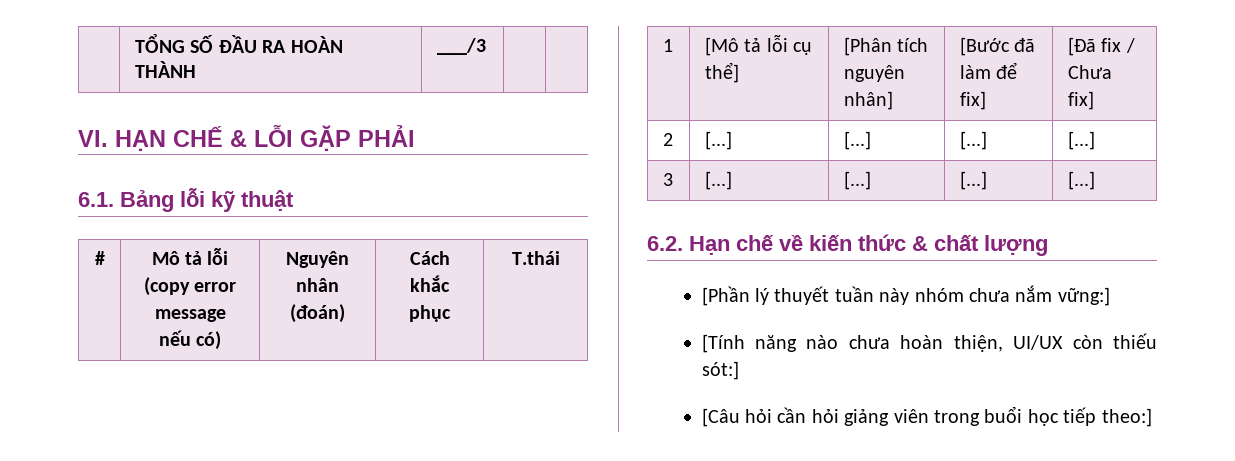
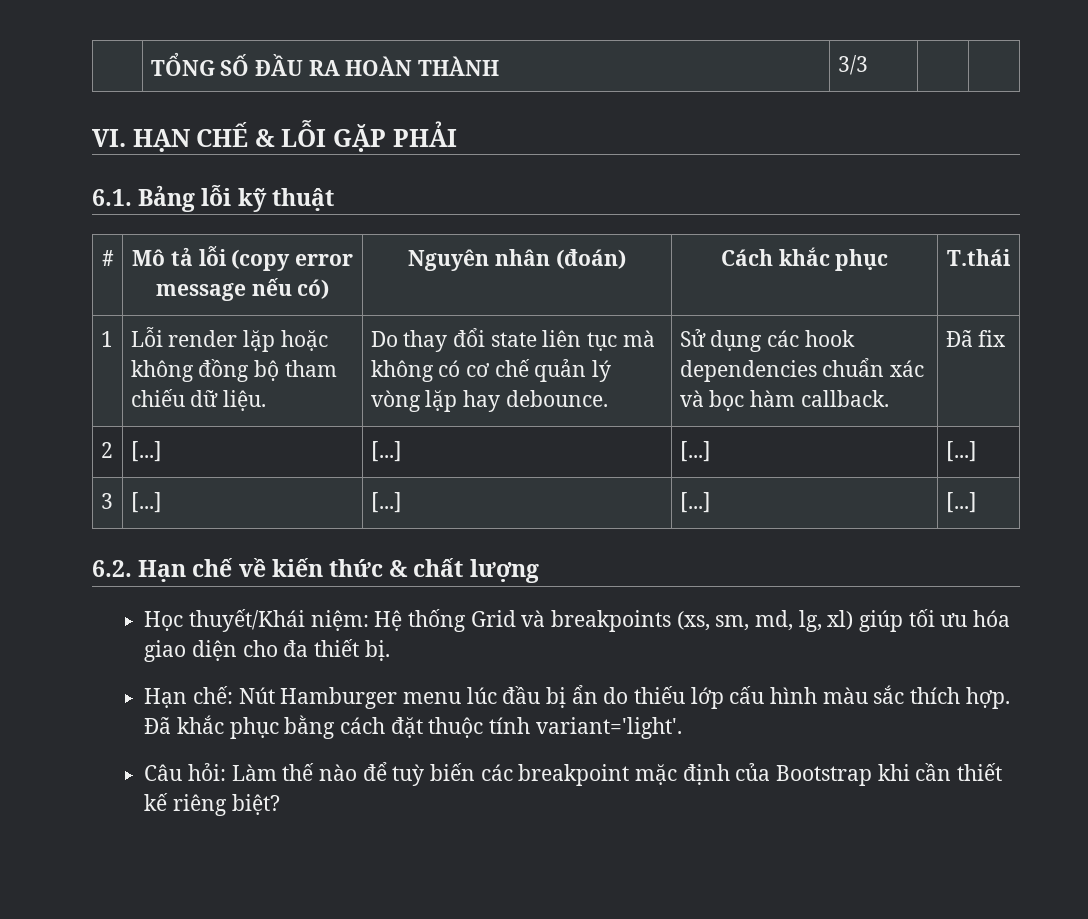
- | TỔNG SỐ ĐẦU RA HOÀN THÀNH | ___/3 | |
+ | TỔNG SỐ ĐẦU RA HOÀN THÀNH | 3/3 | |
- [Mô tả lỗi cụ thể] | [Phân tích nguyên nhân] | [Bước đã làm để fix] | [Đã fix / Chưa fix]
+ Lỗi render lặp hoặc không đồng bộ tham chiếu dữ liệu. | Do thay đổi state liên tục mà không có cơ chế quản lý vòng lặp hay debounce. | Sử dụng các hook dependencies chuẩn xác và bọc hàm callback. | Đã fix
- [Phần lý thuyết tuần này nhóm chưa nắm vững:]
- [Tính năng nào chưa hoàn thiện, UI/UX còn thiếu sót:]
- [Câu hỏi cần hỏi giảng viên trong buổi học tiếp theo:]
+ Học thuyết/Khái niệm: Hệ thống Grid và breakpoints (xs, sm, md, lg, xl) giúp tối ưu hóa giao diện cho đa thiết bị.
+ Hạn chế: Nút Hamburger menu lúc đầu bị ẩn do thiếu lớp cấu hình màu sắc thích hợp. Đã khắc phục bằng cách đặt thuộc tính variant='light'.
+ Câu hỏi: Làm thế nào để tuỳ biến các breakpoint mặc định của Bootstrap khi cần thiết kế riêng biệt?

